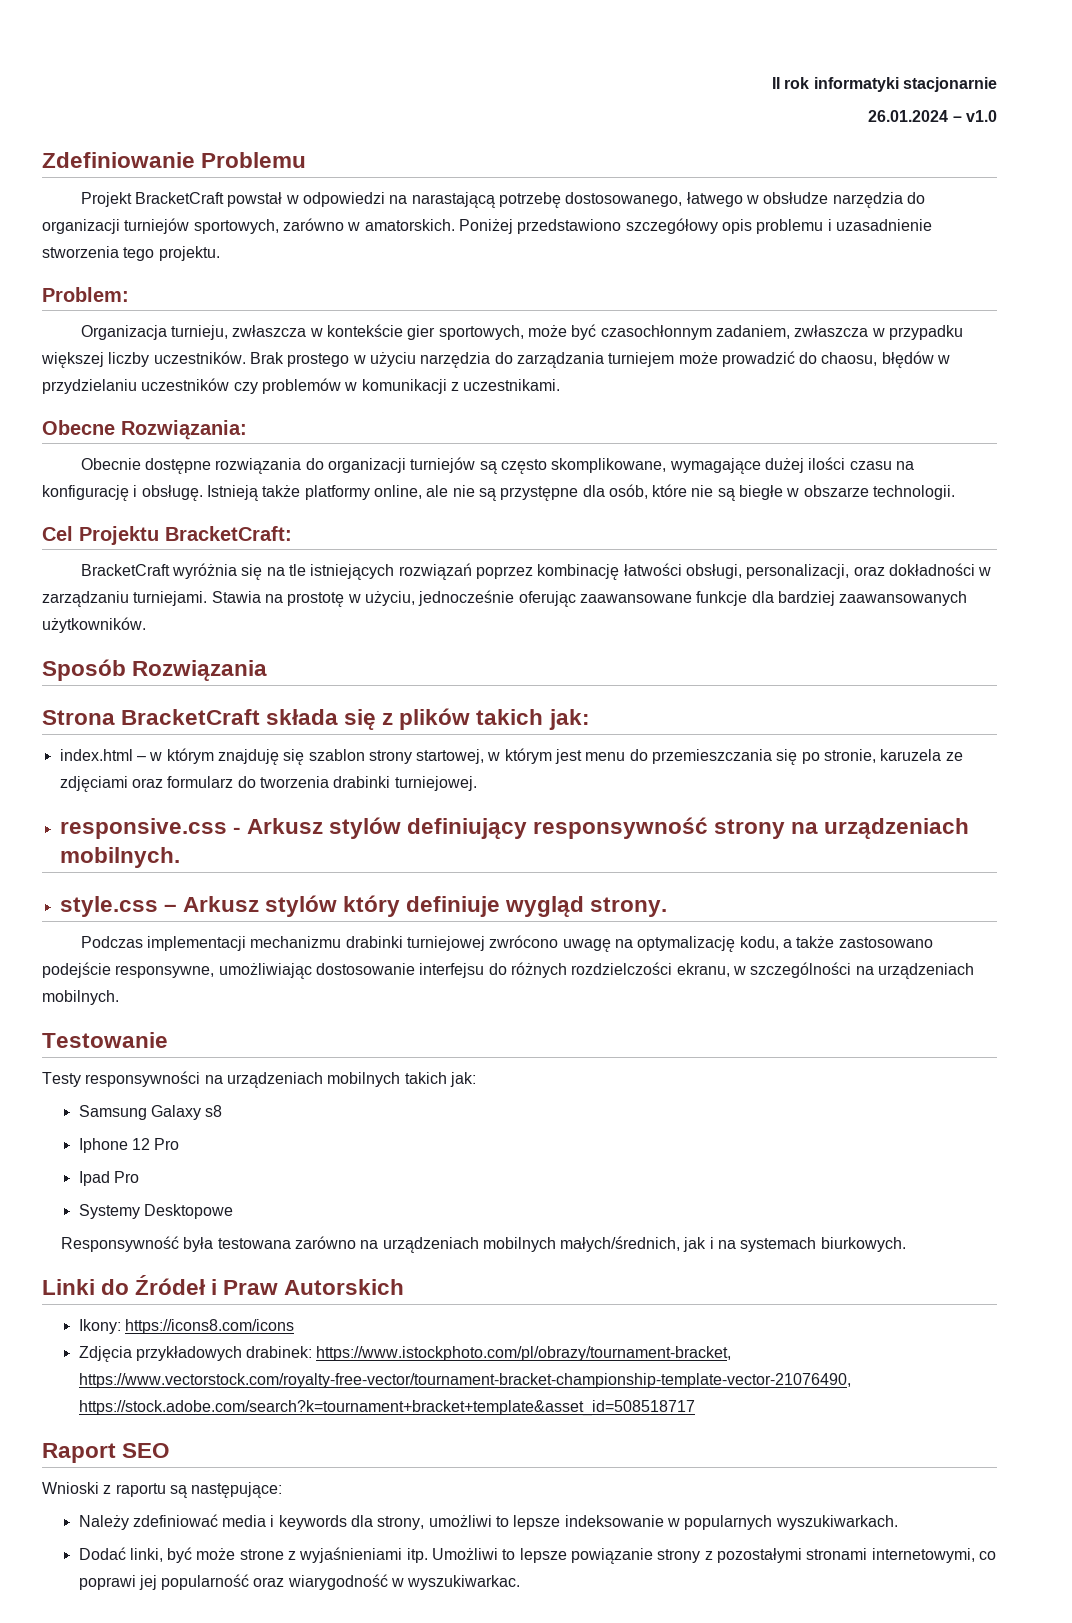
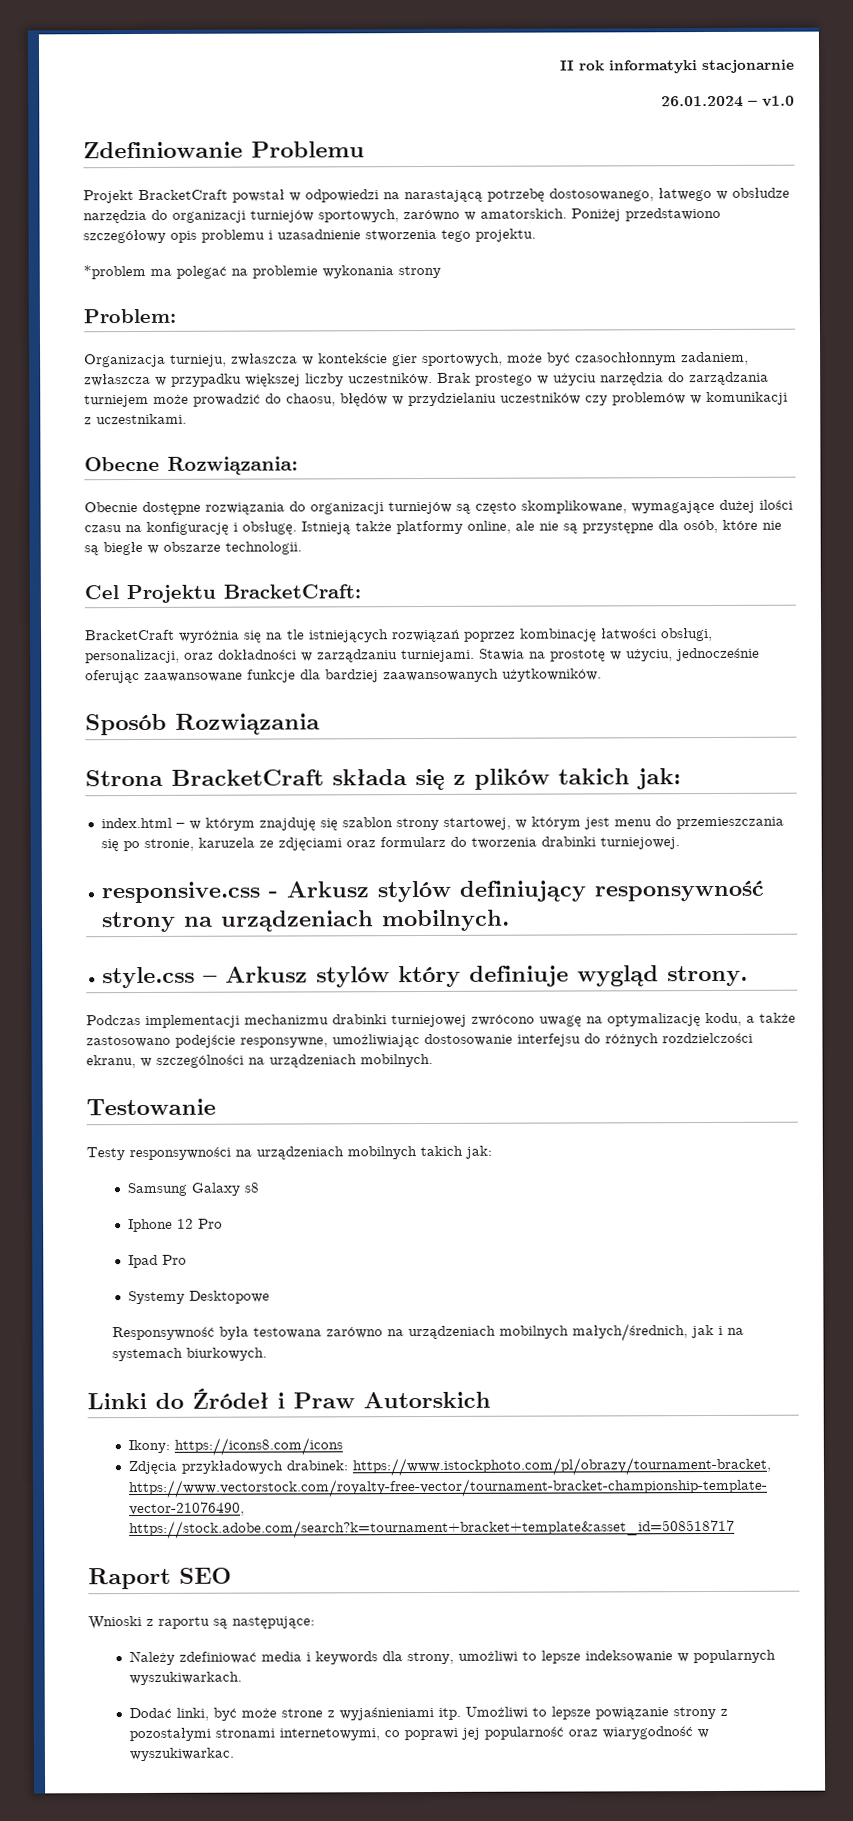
+ *problem ma polegać na problemie wykonania strony

